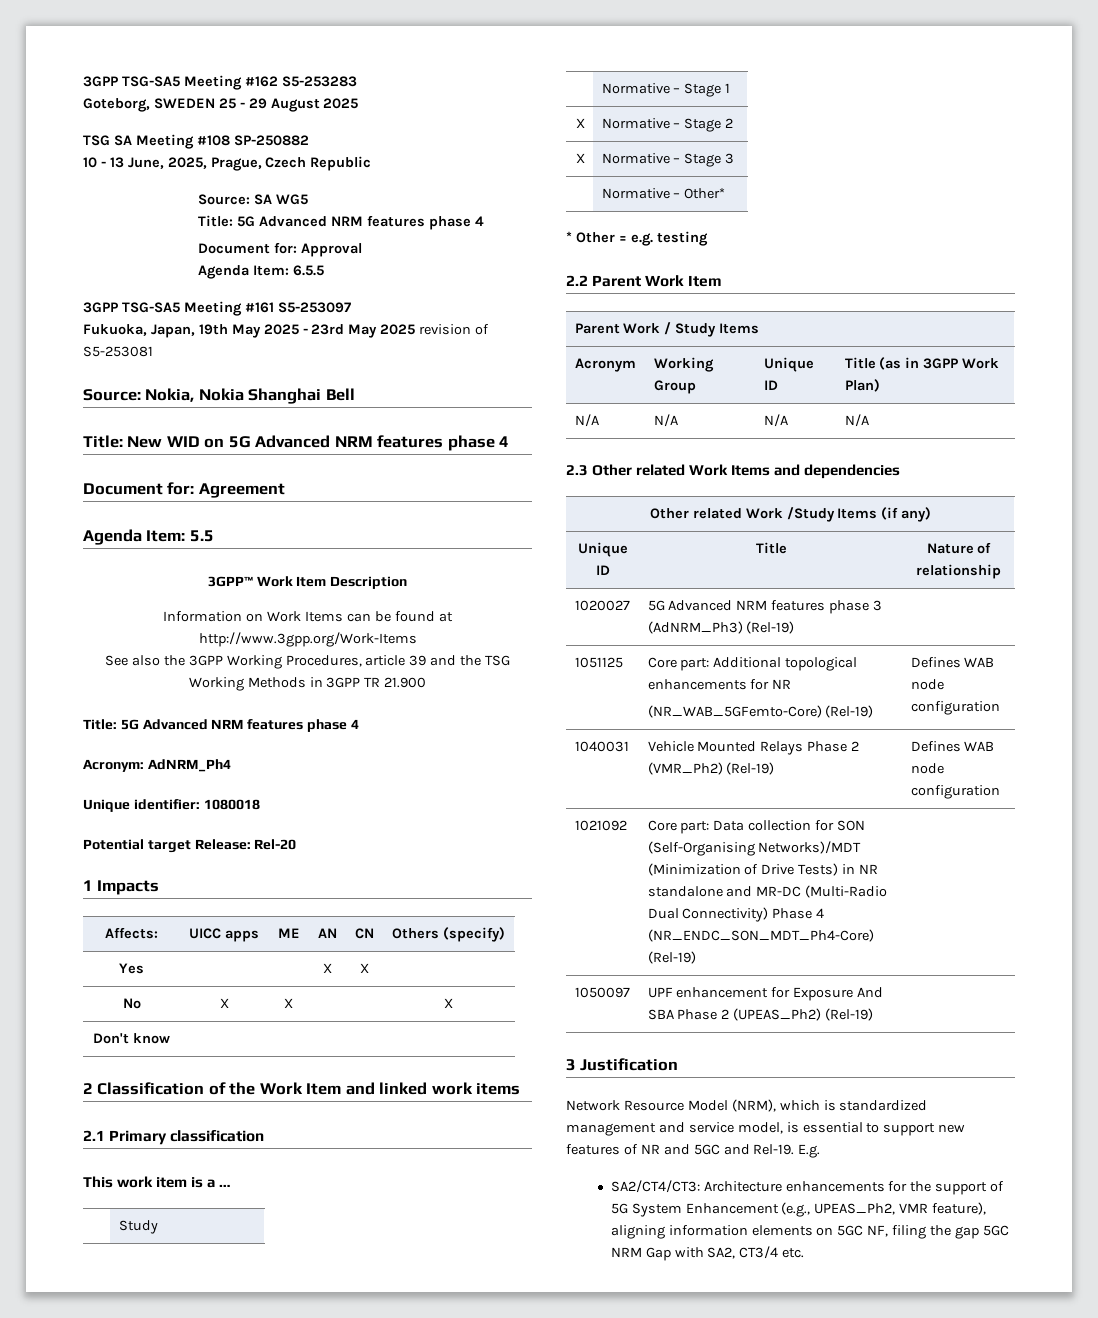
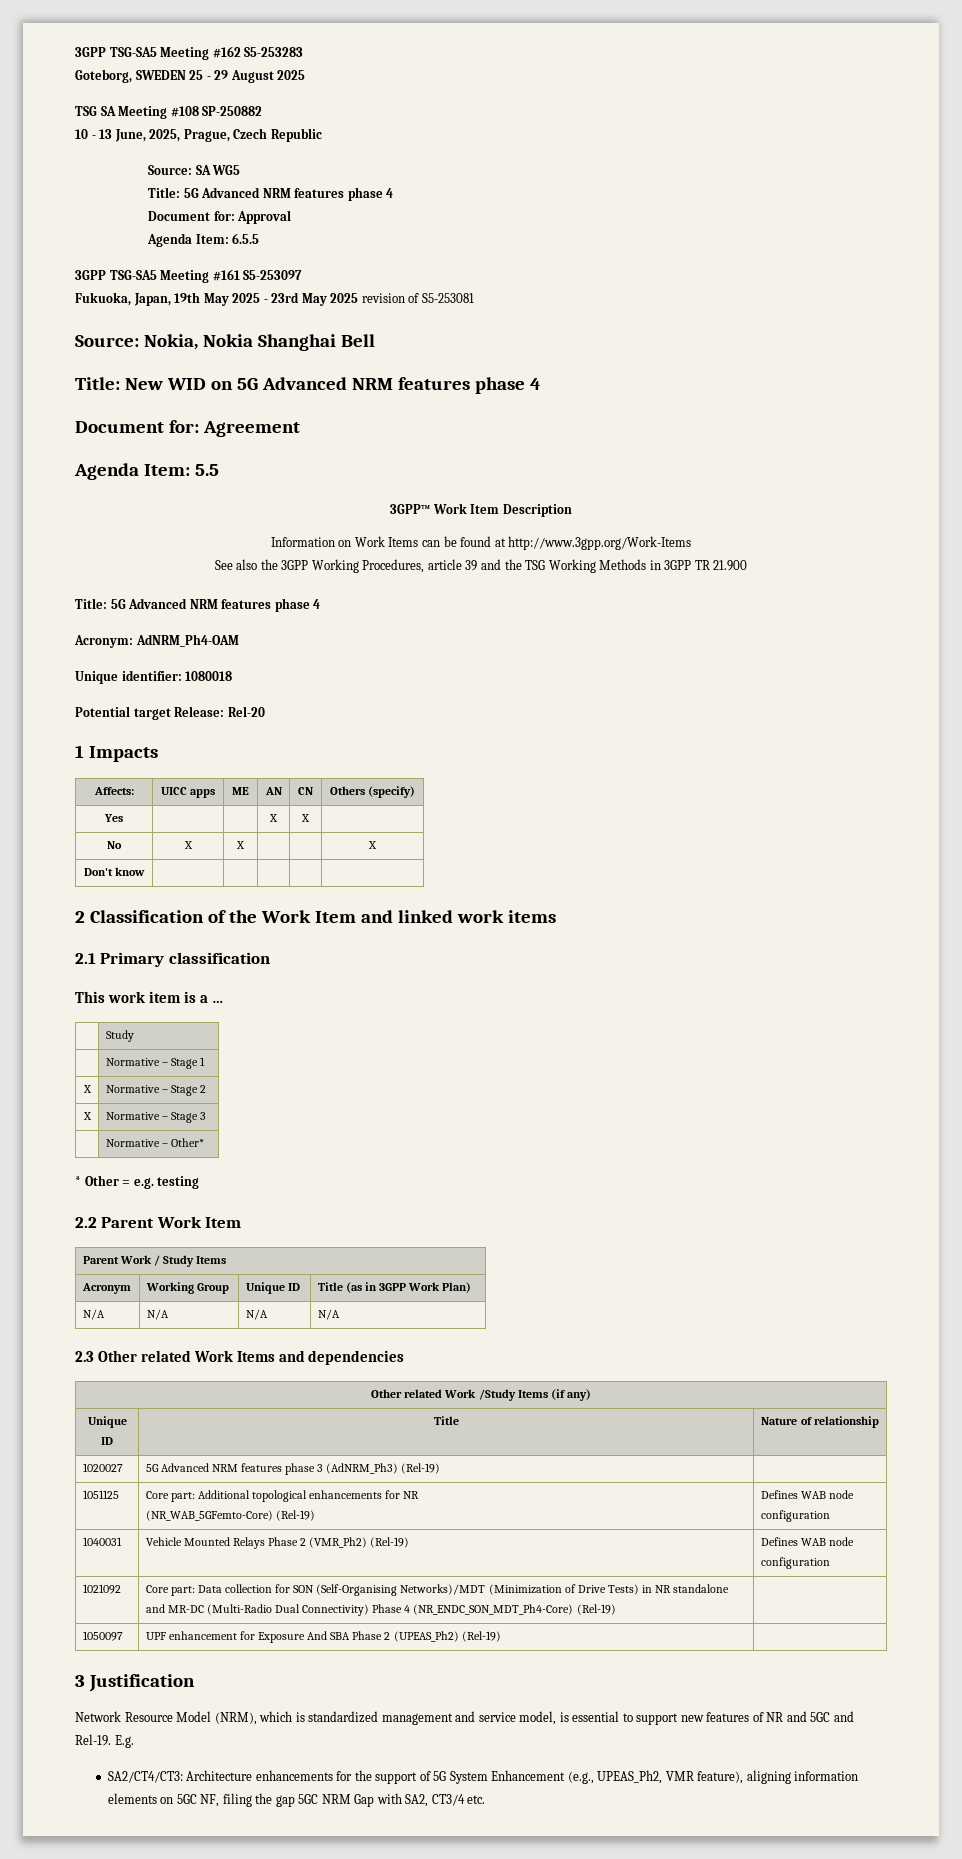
- Acronym: AdNRM_Ph4
+ Acronym: AdNRM_Ph4-OAM

